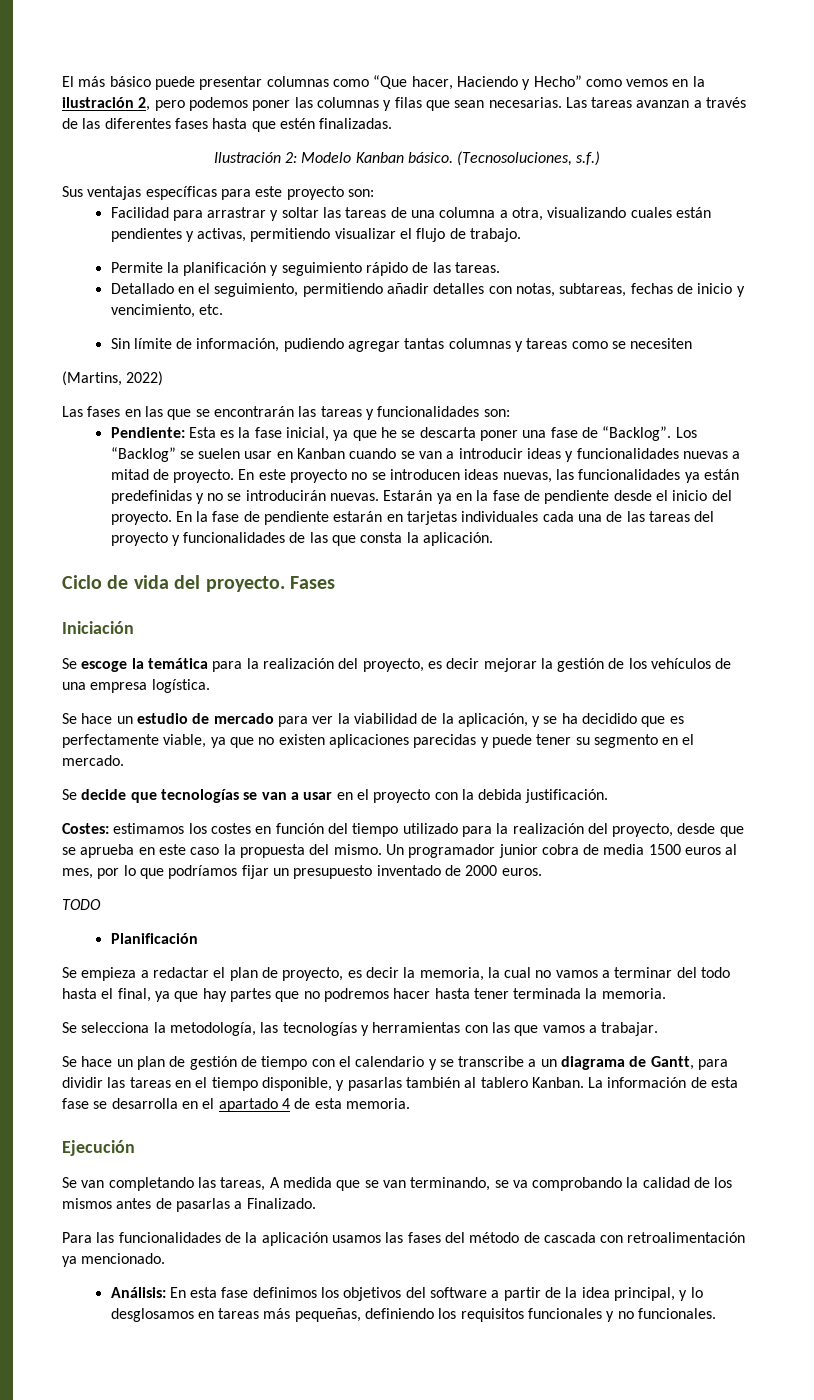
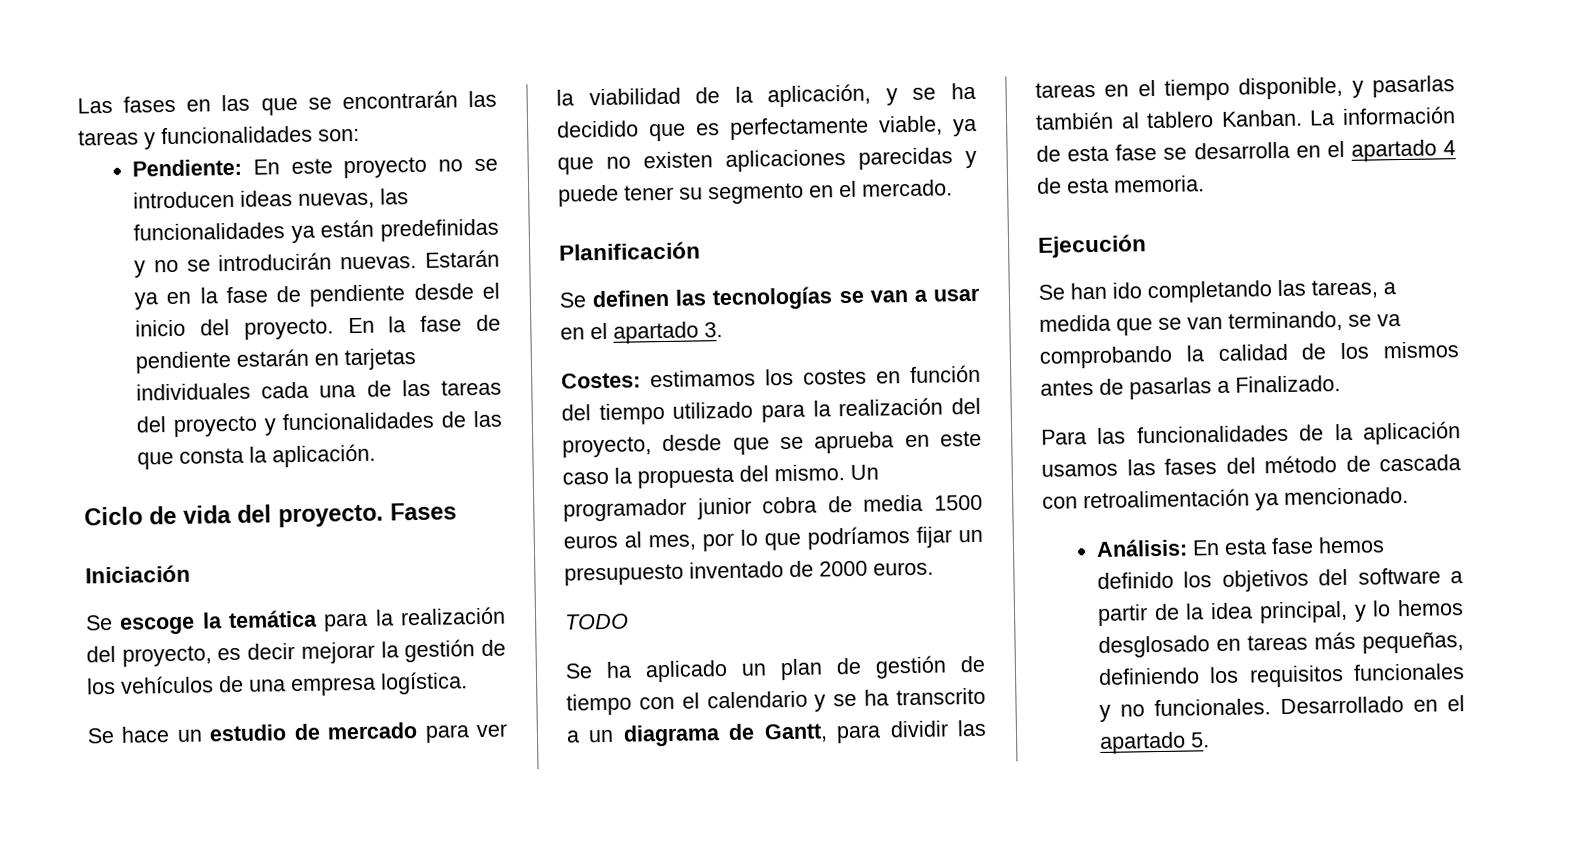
- El más básico puede presentar columnas como “Que hacer, Haciendo y Hecho” como vemos en la ilustración 2, pero podemos poner las columnas y filas que sean necesarias. Las tareas avanzan a través de las diferentes fases hasta que estén finalizadas.
- Ilustración 2: Modelo Kanban básico. (Tecnosoluciones, s.f.)
- Sus ventajas específicas para este proyecto son:
- Facilidad para arrastrar y soltar las tareas de una columna a otra, visualizando cuales están pendientes y activas, permitiendo visualizar el flujo de trabajo.
- Permite la planificación y seguimiento rápido de las tareas.
- Detallado en el seguimiento, permitiendo añadir detalles con notas, subtareas, fechas de inicio y vencimiento, etc.
- Sin límite de información, pudiendo agregar tantas columnas y tareas como se necesiten
- (Martins, 2022)
- Pendiente: Esta es la fase inicial, ya que he se descarta poner una fase de “Backlog”. Los “Backlog” se suelen usar en Kanban cuando se van a introducir ideas y funcionalidades nuevas a mitad de proyecto. En este proyecto no se introducen ideas nuevas, las funcionalidades ya están predefinidas y no se introducirán nuevas.
+ Pendiente: En este proyecto no se introducen ideas nuevas, las funcionalidades ya están predefinidas y no se introducirán nuevas.
- Se decide que tecnologías se van a usar en el proyecto con la debida justificación.
+ Planificación
+ Se definen las tecnologías se van a usar en el apartado 3.
- Planificación
- Se empieza a redactar el plan de proyecto, es decir la memoria, la cual no vamos a terminar del todo hasta el final, ya que hay partes que no podremos hacer hasta tener terminada la memoria.
- Se selecciona la metodología, las tecnologías y herramientas con las que vamos a trabajar.
- Se hace un plan de gestión de tiempo con el calendario y se transcribe a un diagrama de Gantt, para dividir las tareas en el tiempo disponible, y pasarlas también al tablero Kanban.
+ Se ha aplicado un plan de gestión de tiempo con el calendario y se ha transcrito a un diagrama de Gantt, para dividir las tareas en el tiempo disponible, y pasarlas también al tablero Kanban.
- Se van completando las tareas, A medida que se van terminando, se va comprobando la calidad de los mismos antes de pasarlas a Finalizado.
+ Se han ido completando las tareas, a medida que se van terminando, se va comprobando la calidad de los mismos antes de pasarlas a Finalizado.
- Análisis: En esta fase definimos los objetivos del software a partir de la idea principal, y lo desglosamos en tareas más pequeñas, definiendo los requisitos funcionales y no funcionales.
+ Análisis: En esta fase hemos definido los objetivos del software a partir de la idea principal, y lo hemos desglosado en tareas más pequeñas, definiendo los requisitos funcionales y no funcionales.
+ Desarrollado en el apartado 5.

